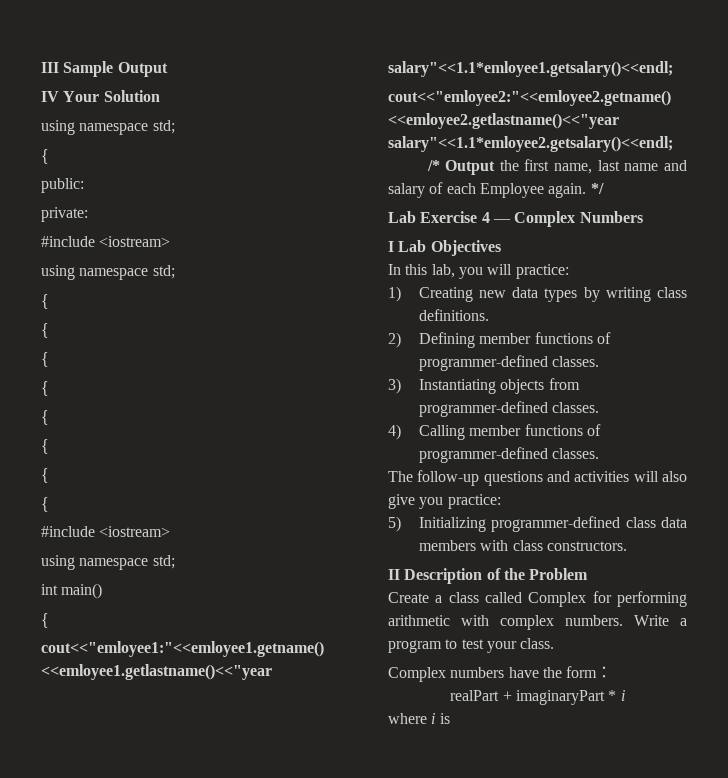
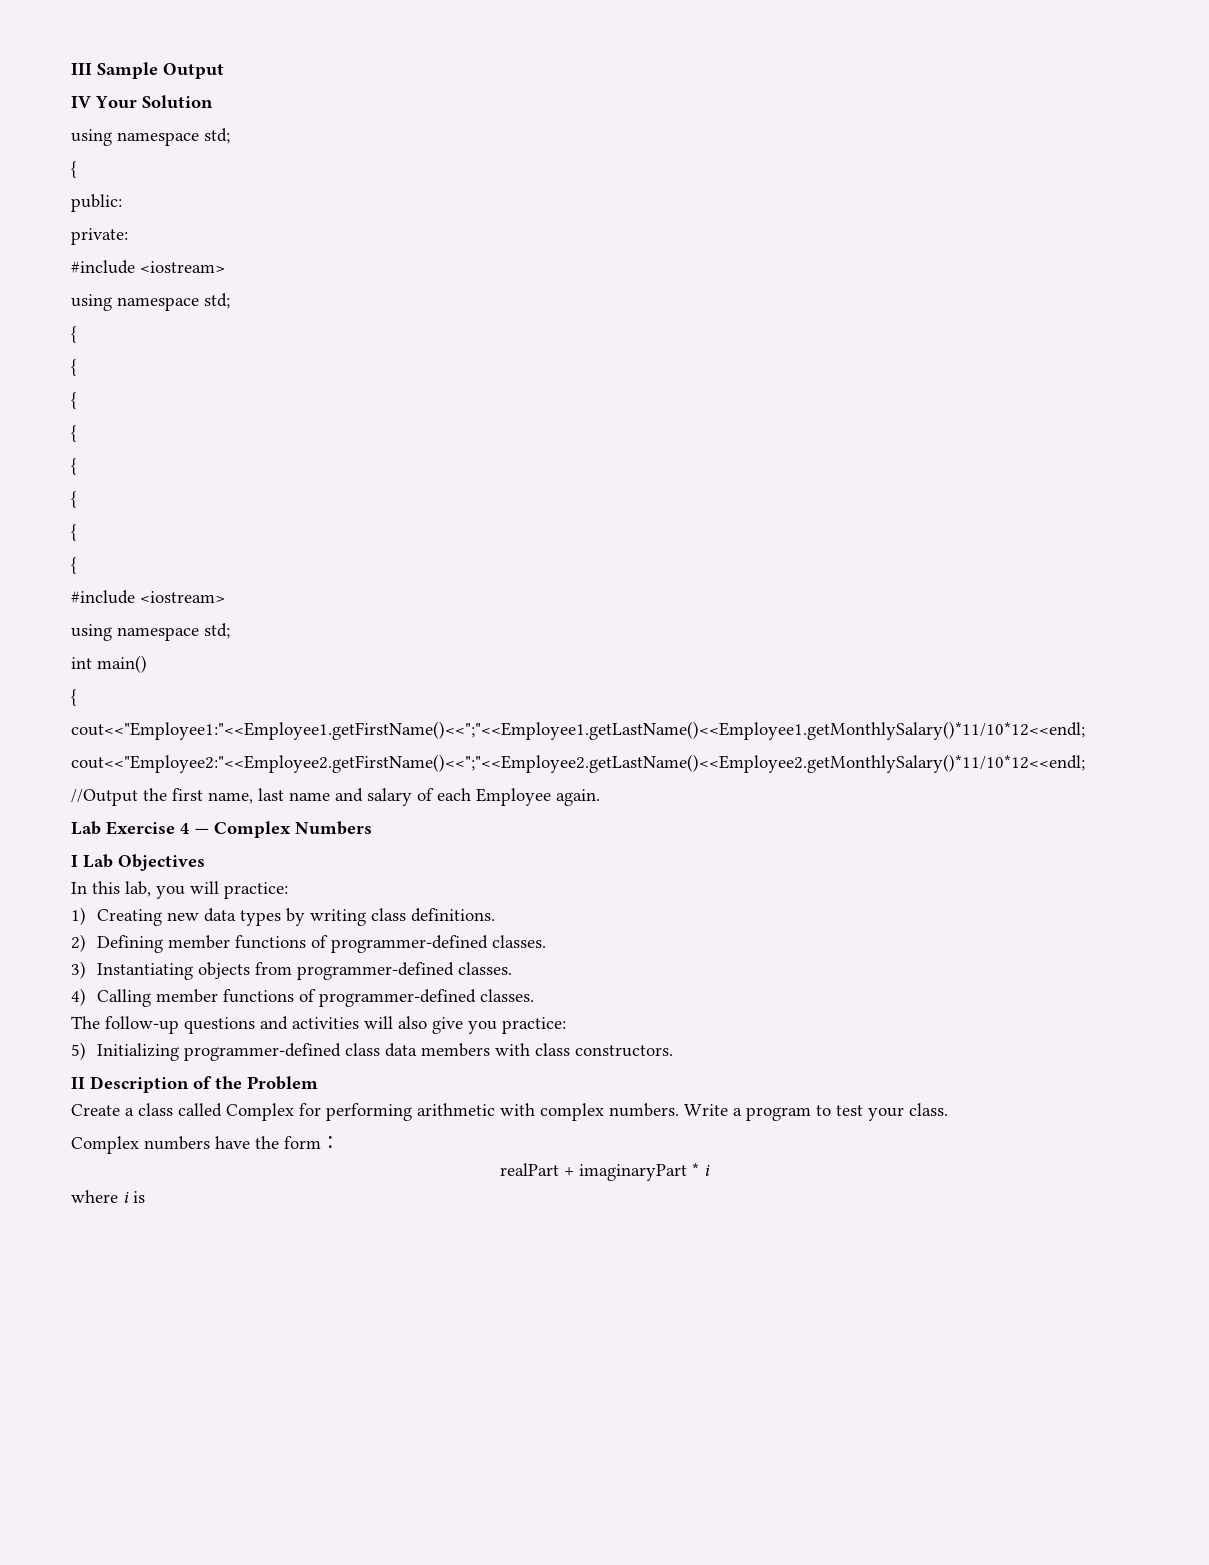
- cout<<"emloyee1:"<<emloyee1.getname() <<emloyee1.getlastname()<<"year salary"<<1.1*emloyee1.getsalary()<<endl;
- cout<<"emloyee2:"<<emloyee2.getname() <<emloyee2.getlastname()<<"year salary"<<1.1*emloyee2.getsalary()<<endl;
- /* Output the first name, last name and salary of each Employee again. */
+ cout<<"Employee1:"<<Employee1.getFirstName()<<";"<<Employee1.getLastName()<<Employee1.getMonthlySalary()*11/10*12<<endl;
+ cout<<"Employee2:"<<Employee2.getFirstName()<<";"<<Employee2.getLastName()<<Employee2.getMonthlySalary()*11/10*12<<endl;
+ //Output the first name, last name and salary of each Employee again.

